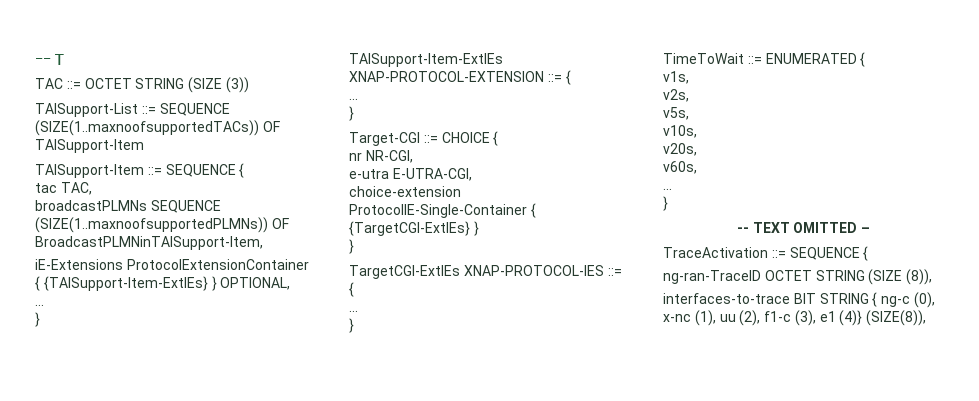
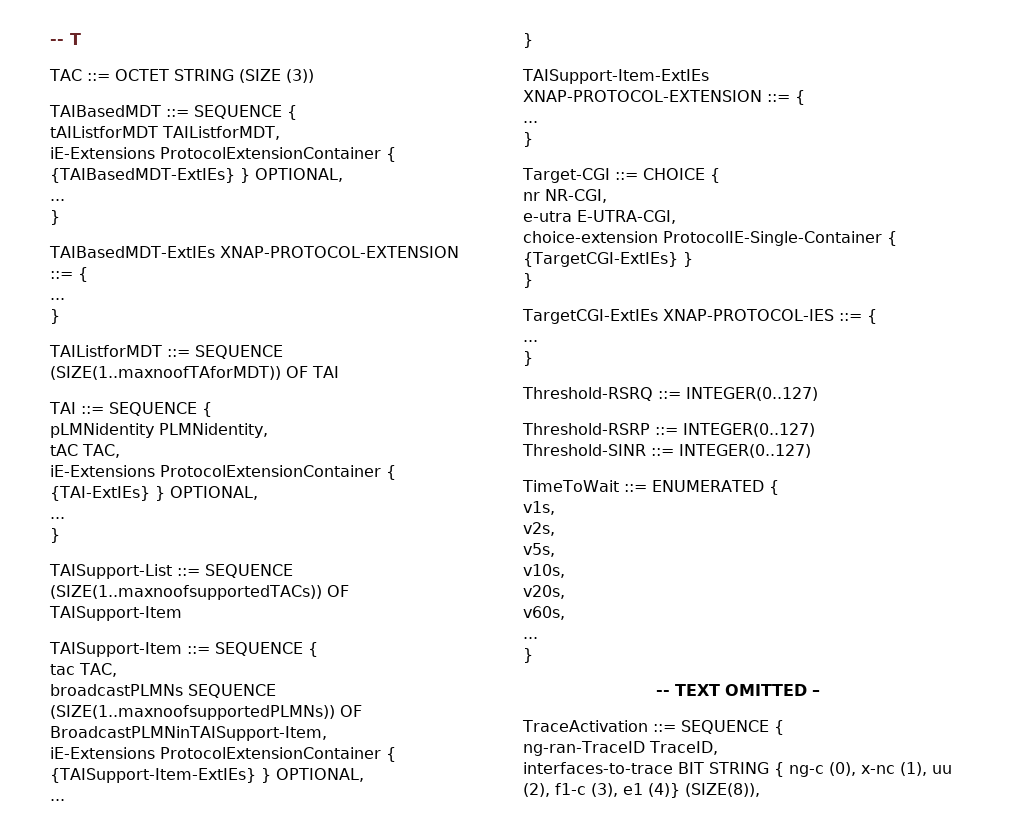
+ TAIBasedMDT ::= SEQUENCE {
+ tAIListforMDT TAIListforMDT,
+ iE-Extensions ProtocolExtensionContainer { {TAIBasedMDT-ExtIEs} } OPTIONAL,
+ ...
+ }
+ TAIBasedMDT-ExtIEs XNAP-PROTOCOL-EXTENSION ::= {
+ ...
+ }
+ TAIListforMDT ::= SEQUENCE (SIZE(1..maxnoofTAforMDT)) OF TAI
+ TAI ::= SEQUENCE {
+ pLMNidentity PLMNidentity,
+ tAC TAC,
+ iE-Extensions ProtocolExtensionContainer { {TAI-ExtIEs} } OPTIONAL,
+ ...
+ }
+ Threshold-RSRQ ::= INTEGER(0..127)
+ Threshold-RSRP ::= INTEGER(0..127)
+ Threshold-SINR ::= INTEGER(0..127)
- ng-ran-TraceID OCTET STRING (SIZE (8)),
+ ng-ran-TraceID TraceID,

